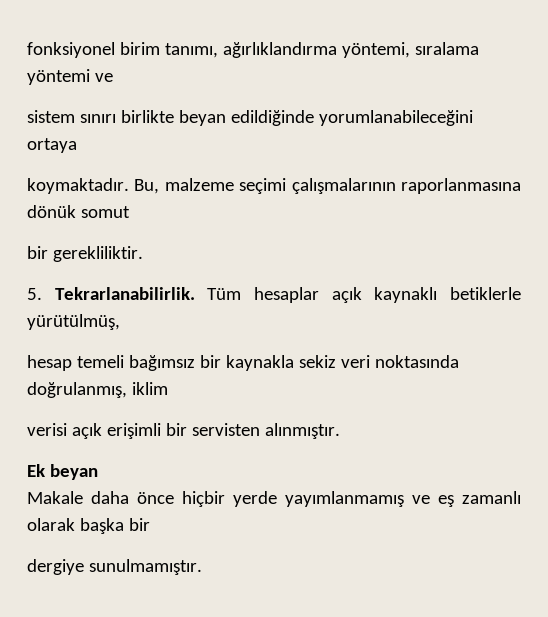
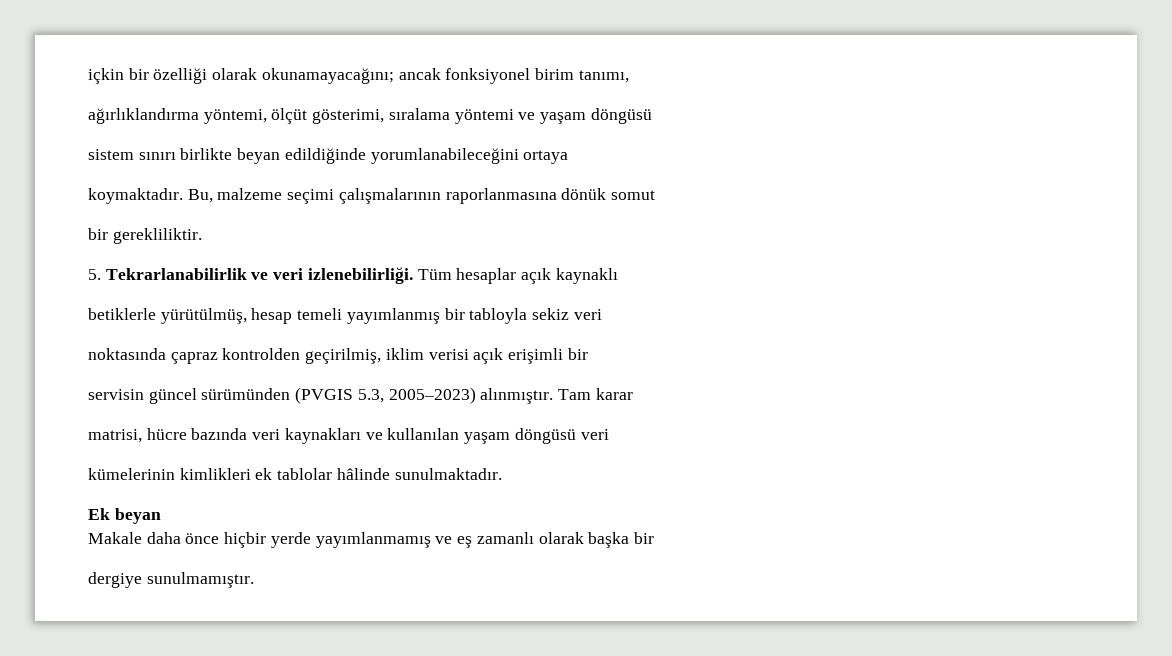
- fonksiyonel birim tanımı, ağırlıklandırma yöntemi, sıralama yöntemi ve
+ içkin bir özelliği olarak okunamayacağını; ancak fonksiyonel birim tanımı,
+ ağırlıklandırma yöntemi, ölçüt gösterimi, sıralama yöntemi ve yaşam döngüsü
- 5. Tekrarlanabilirlik.
+ 5. Tekrarlanabilirlik ve veri izlenebilirliği.
- Tüm hesaplar açık kaynaklı betiklerle yürütülmüş,
- hesap temeli bağımsız bir kaynakla sekiz veri noktasında doğrulanmış, iklim
- verisi açık erişimli bir servisten alınmıştır.
+ Tüm hesaplar açık kaynaklı
+ betiklerle yürütülmüş, hesap temeli yayımlanmış bir tabloyla sekiz veri
+ noktasında çapraz kontrolden geçirilmiş, iklim verisi açık erişimli bir
+ servisin güncel sürümünden (PVGIS 5.3, 2005–2023) alınmıştır. Tam karar
+ matrisi, hücre bazında veri kaynakları ve kullanılan yaşam döngüsü veri
+ kümelerinin kimlikleri ek tablolar hâlinde sunulmaktadır.

